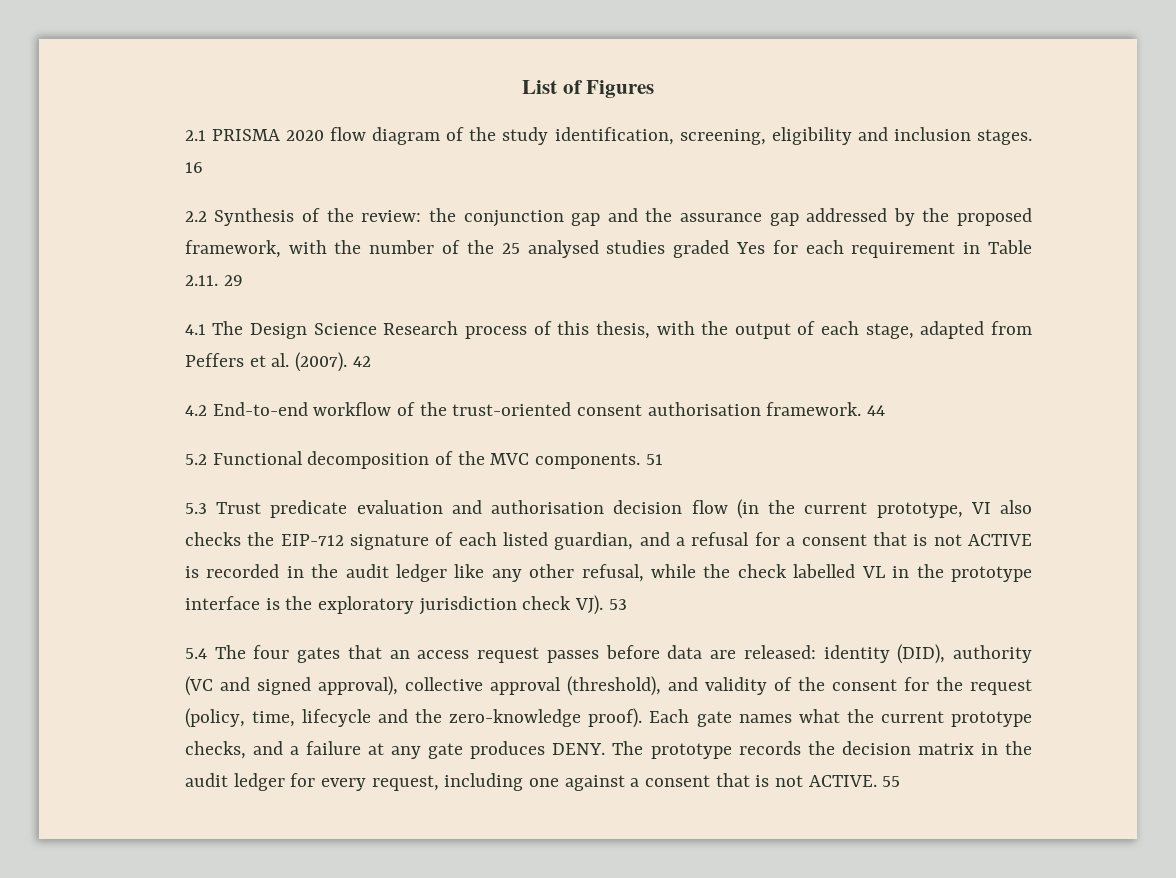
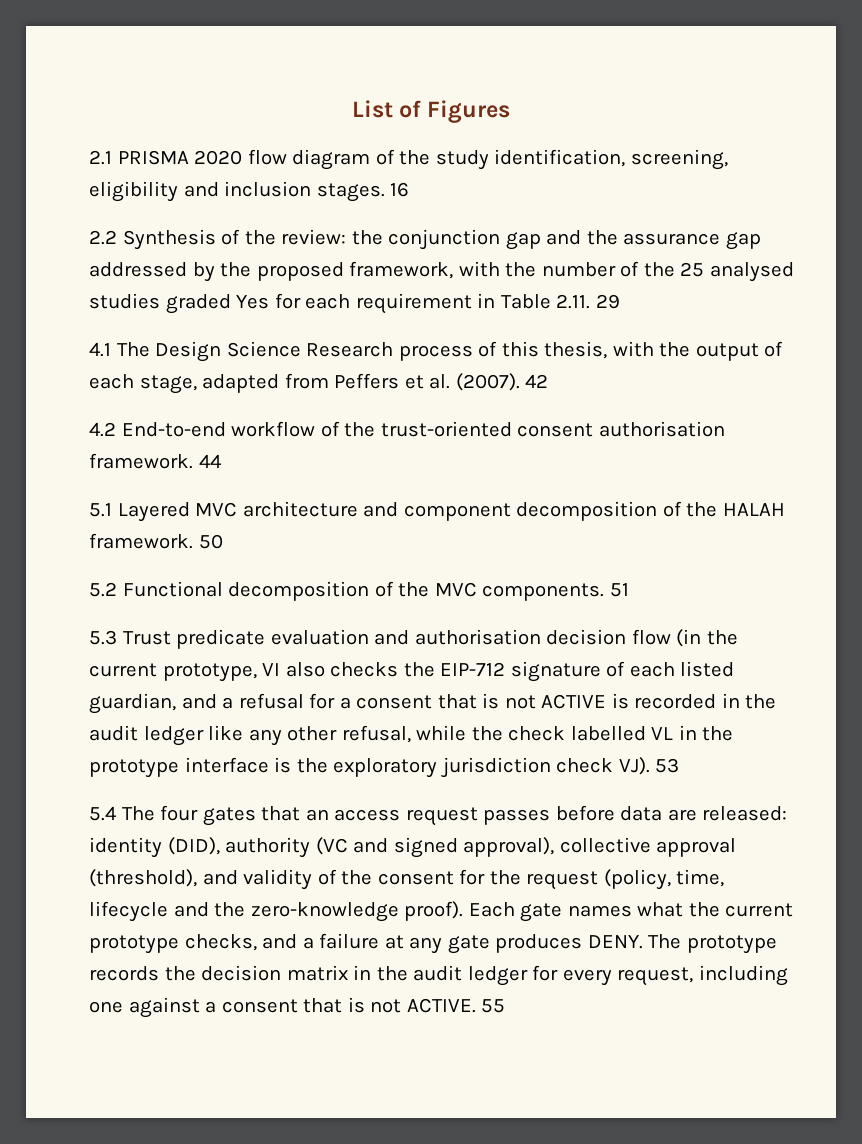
+ 5.1 Layered MVC architecture and component decomposition of the HALAH framework. 50

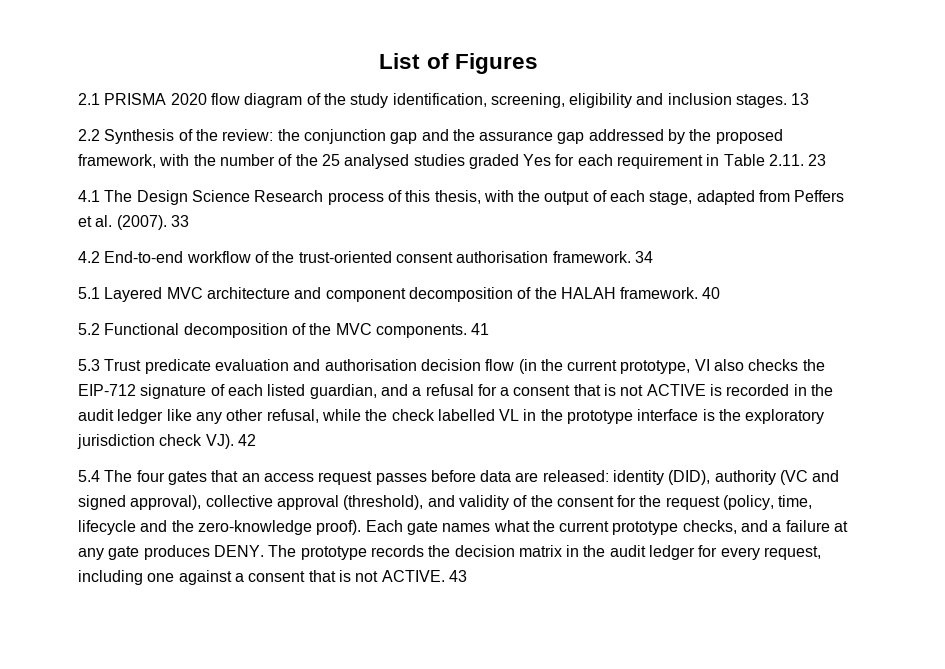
- 16
+ 13
- 2.2 Synthesis of the review: the conjunction gap and the assurance gap addressed by the proposed framework, with the number of the 25 analysed studies graded Yes for each requirement in Table 2.11. 29
+ 2.2 Synthesis of the review: the conjunction gap and the assurance gap addressed by the proposed framework, with the number of the 25 analysed studies graded Yes for each requirement in Table 2.11. 23
- 42
+ 33
- 44
+ 34
- 50
+ 40
- 51
+ 41
- 5.3 Trust predicate evaluation and authorisation decision flow (in the current prototype, VI also checks the EIP-712 signature of each listed guardian, and a refusal for a consent that is not ACTIVE is recorded in the audit ledger like any other refusal, while the check labelled VL in the prototype interface is the exploratory jurisdiction check VJ). 53
+ 5.3 Trust predicate evaluation and authorisation decision flow (in the current prototype, VI also checks the EIP-712 signature of each listed guardian, and a refusal for a consent that is not ACTIVE is recorded in the audit ledger like any other refusal, while the check labelled VL in the prototype interface is the exploratory jurisdiction check VJ). 42
- 55
+ 43

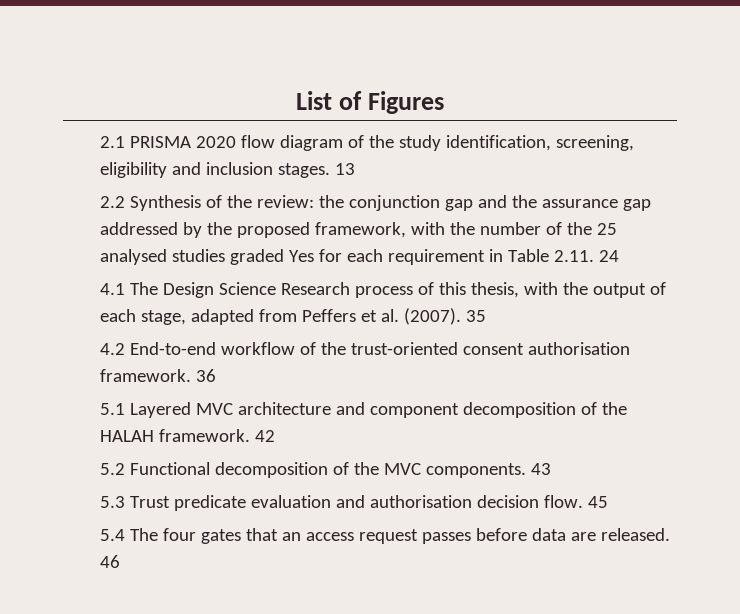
- 2.2 Synthesis of the review: the conjunction gap and the assurance gap addressed by the proposed framework, with the number of the 25 analysed studies graded Yes for each requirement in Table 2.11. 23
+ 2.2 Synthesis of the review: the conjunction gap and the assurance gap addressed by the proposed framework, with the number of the 25 analysed studies graded Yes for each requirement in Table 2.11. 24
- 33
+ 35
- 34
+ 36
- 40
+ 42
- 41
+ 43
- 5.3 Trust predicate evaluation and authorisation decision flow (in the current prototype, VI also checks the EIP-712 signature of each listed guardian, and a refusal for a consent that is not ACTIVE is recorded in the audit ledger like any other refusal, while the check labelled VL in the prototype interface is the exploratory jurisdiction check VJ). 42
+ 5.3 Trust predicate evaluation and authorisation decision flow. 45
- 5.4 The four gates that an access request passes before data are released: identity (DID), authority (VC and signed approval), collective approval (threshold), and validity of the consent for the request (policy, time, lifecycle and the zero-knowledge proof). Each gate names what the current prototype checks, and a failure at any gate produces DENY. The prototype records the decision matrix in the audit ledger for every request, including one against a consent that is not ACTIVE. 43
+ 5.4 The four gates that an access request passes before data are released. 46

